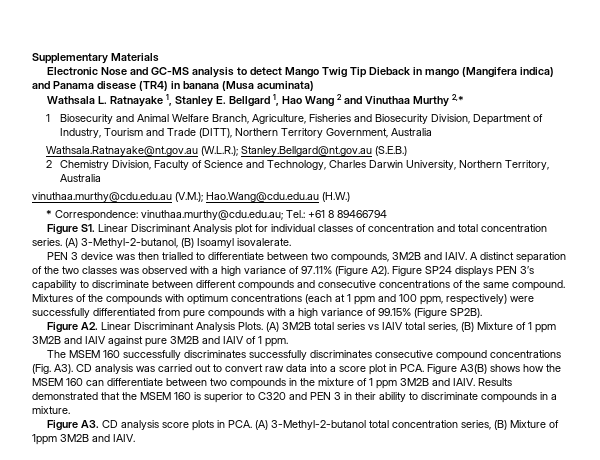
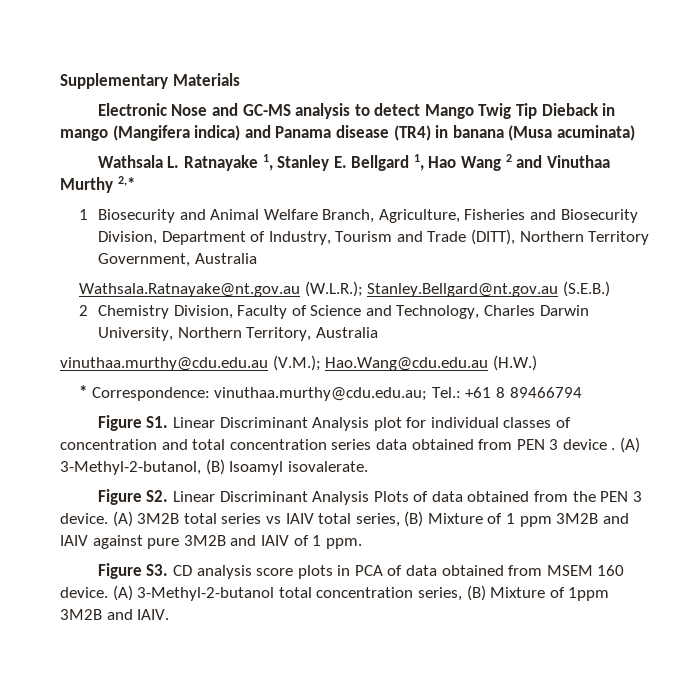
- Figure S1. Linear Discriminant Analysis plot for individual classes of concentration and total concentration series.
+ Figure S1. Linear Discriminant Analysis plot for individual classes of concentration and total concentration series data obtained from PEN 3 device .
- PEN 3 device was then trialled to differentiate between two compounds, 3M2B and IAIV. A distinct separation of the two classes was observed with a high variance of 97.11% (Figure A2). Figure SP24 displays PEN 3’s capability to discriminate between different compounds and consecutive concentrations of the same compound. Mixtures of the compounds with optimum concentrations (each at 1 ppm and 100 ppm, respectively) were successfully differentiated from pure compounds with a high variance of 99.15% (Figure SP2B).
- Figure A2. Linear Discriminant Analysis Plots.
+ Figure S2. Linear Discriminant Analysis Plots of data obtained from the PEN 3 device.
- The MSEM 160 successfully discriminates successfully discriminates consecutive compound concentrations (Fig. A3). CD analysis was carried out to convert raw data into a score plot in PCA. Figure A3(B) shows how the MSEM 160 can differentiate between two compounds in the mixture of 1 ppm 3M2B and IAIV. Results demonstrated that the MSEM 160 is superior to C320 and PEN 3 in their ability to discriminate compounds in a mixture.
- Figure A3. CD analysis score plots in PCA. (A) 3-Methyl-2-butanol total concentration series, (B) Mixture of 1ppm 3M2B and IAIV.
+ Figure S3. CD analysis score plots in PCA of data obtained from MSEM 160 device. (A) 3-Methyl-2-butanol total concentration series, (B) Mixture of 1ppm 3M2B and IAIV.

